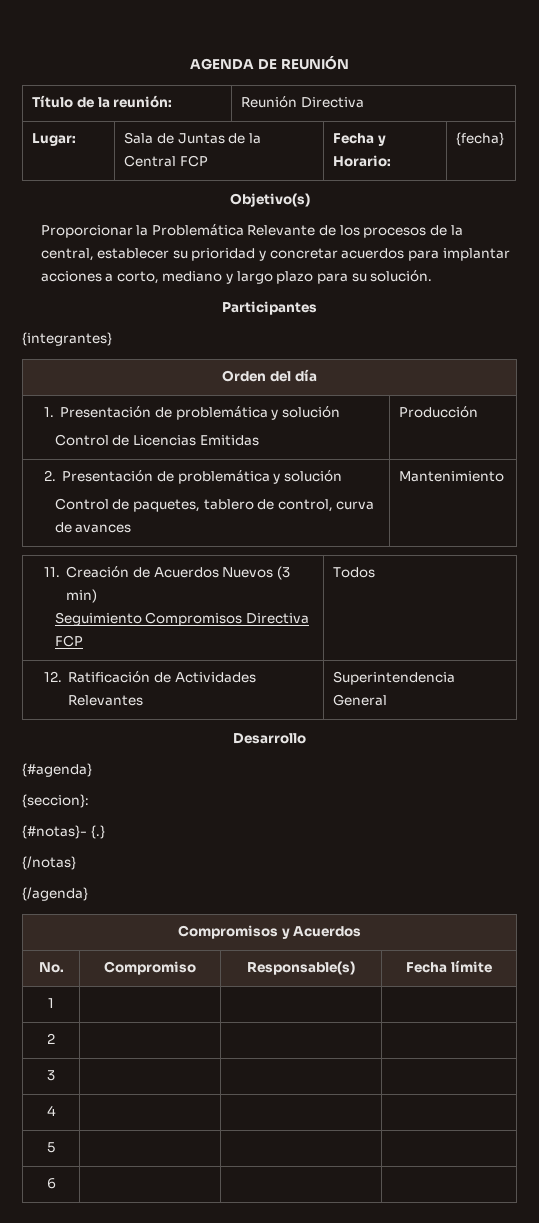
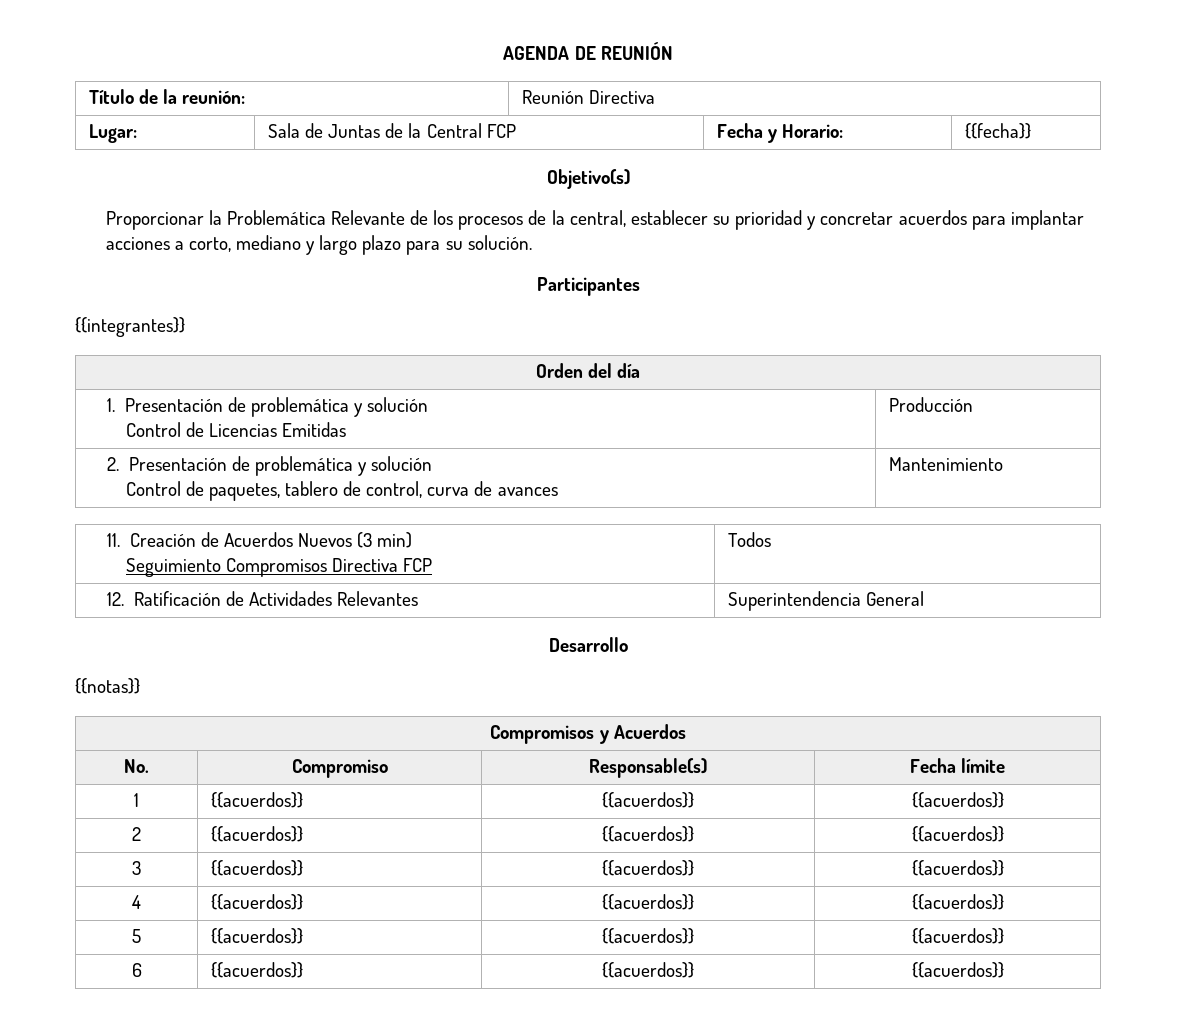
- Lugar: | Sala de Juntas de la Central FCP | Fecha y Horario: | {fecha}
+ Lugar: | Sala de Juntas de la Central FCP | Fecha y Horario: | {{fecha}}
- {integrantes}
+ {{integrantes}}
- {#agenda}
- {seccion}:
- {#notas}- {.}
- {/notas}
- {/agenda}
+ {{notas}}
- 1 | | |
- 2 | | |
- 3 | | |
- 4 | | |
- 5 | | |
- 6 | | |
+ 1 | {{acuerdos}} | {{acuerdos}} | {{acuerdos}}
+ 2 | {{acuerdos}} | {{acuerdos}} | {{acuerdos}}
+ 3 | {{acuerdos}} | {{acuerdos}} | {{acuerdos}}
+ 4 | {{acuerdos}} | {{acuerdos}} | {{acuerdos}}
+ 5 | {{acuerdos}} | {{acuerdos}} | {{acuerdos}}
+ 6 | {{acuerdos}} | {{acuerdos}} | {{acuerdos}}

